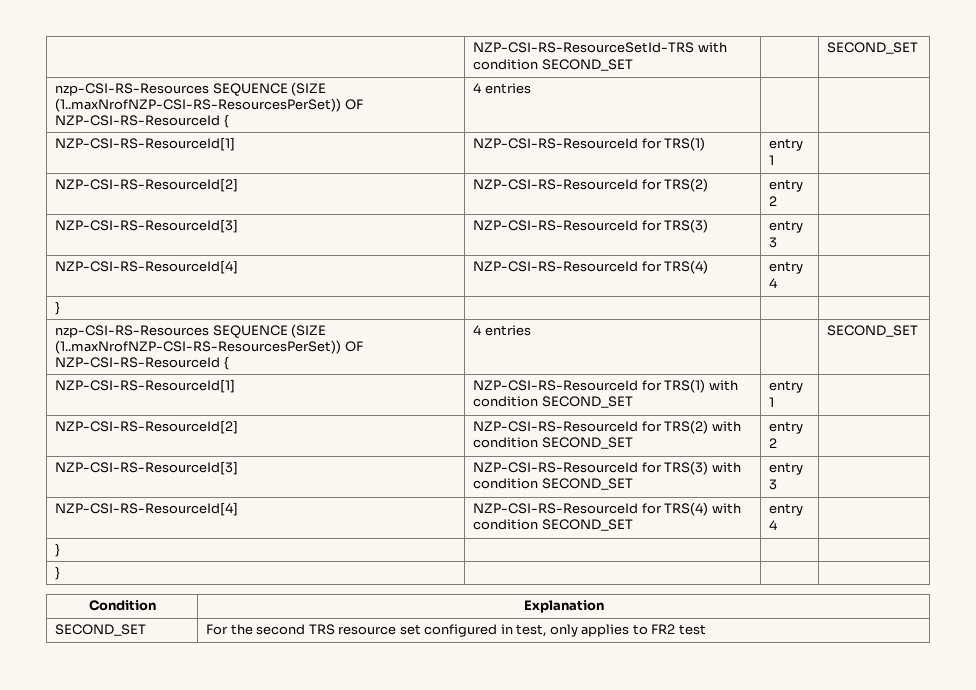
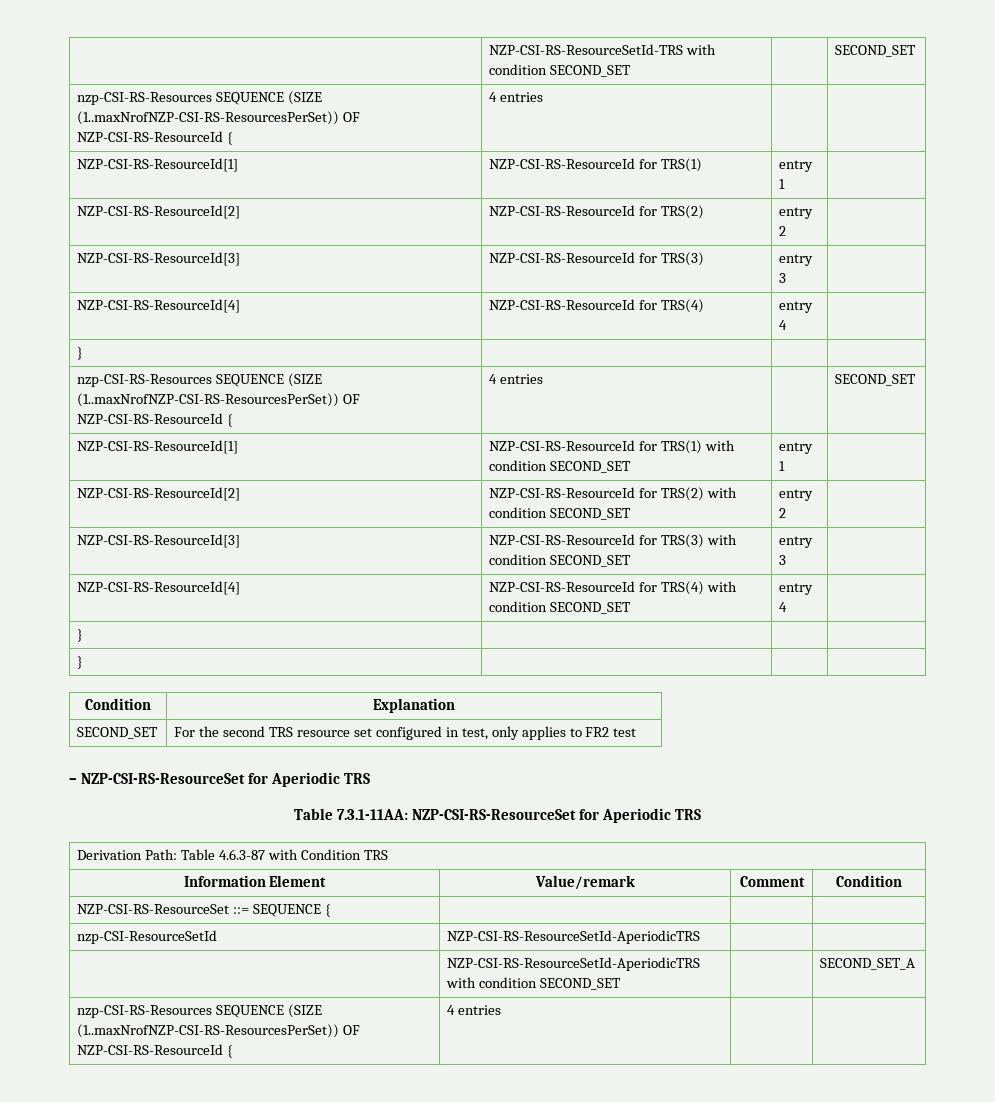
+ – NZP-CSI-RS-ResourceSet for Aperiodic TRS
+ Table 7.3.1-11AA: NZP-CSI-RS-ResourceSet for Aperiodic TRS
+ Derivation Path: Table 4.6.3-87 with Condition TRS
+ Information Element | Value/remark | Comment | Condition
+ NZP-CSI-RS-ResourceSet ::= SEQUENCE { | | |
+ nzp-CSI-ResourceSetId | NZP-CSI-RS-ResourceSetId-AperiodicTRS | |
+ | NZP-CSI-RS-ResourceSetId-AperiodicTRS with condition SECOND_SET | | SECOND_SET_A
+ nzp-CSI-RS-Resources SEQUENCE (SIZE (1..maxNrofNZP-CSI-RS-ResourcesPerSet)) OF NZP-CSI-RS-ResourceId { | 4 entries | |

